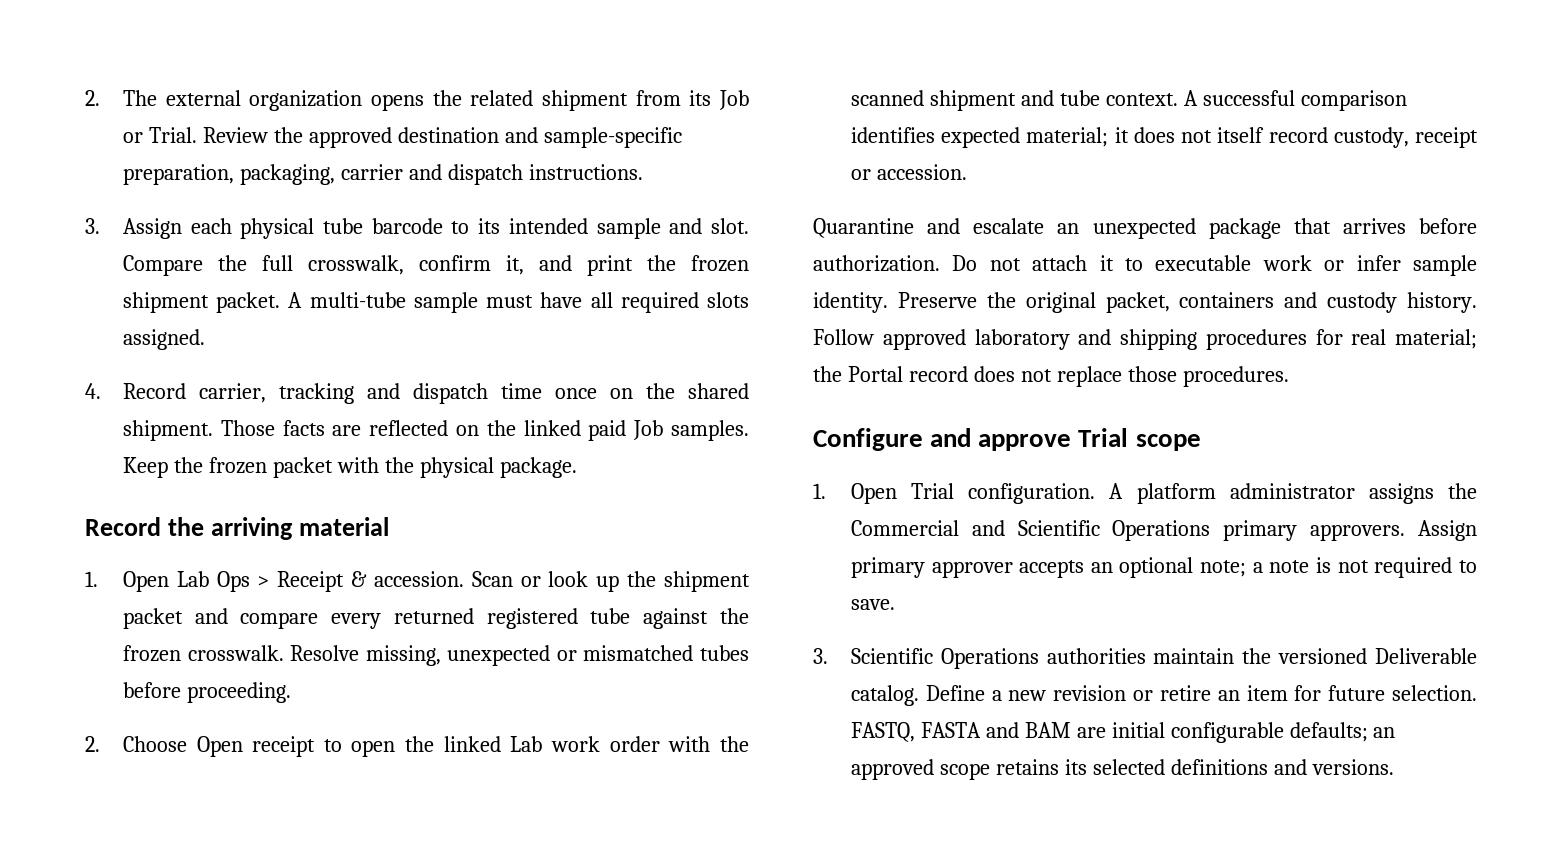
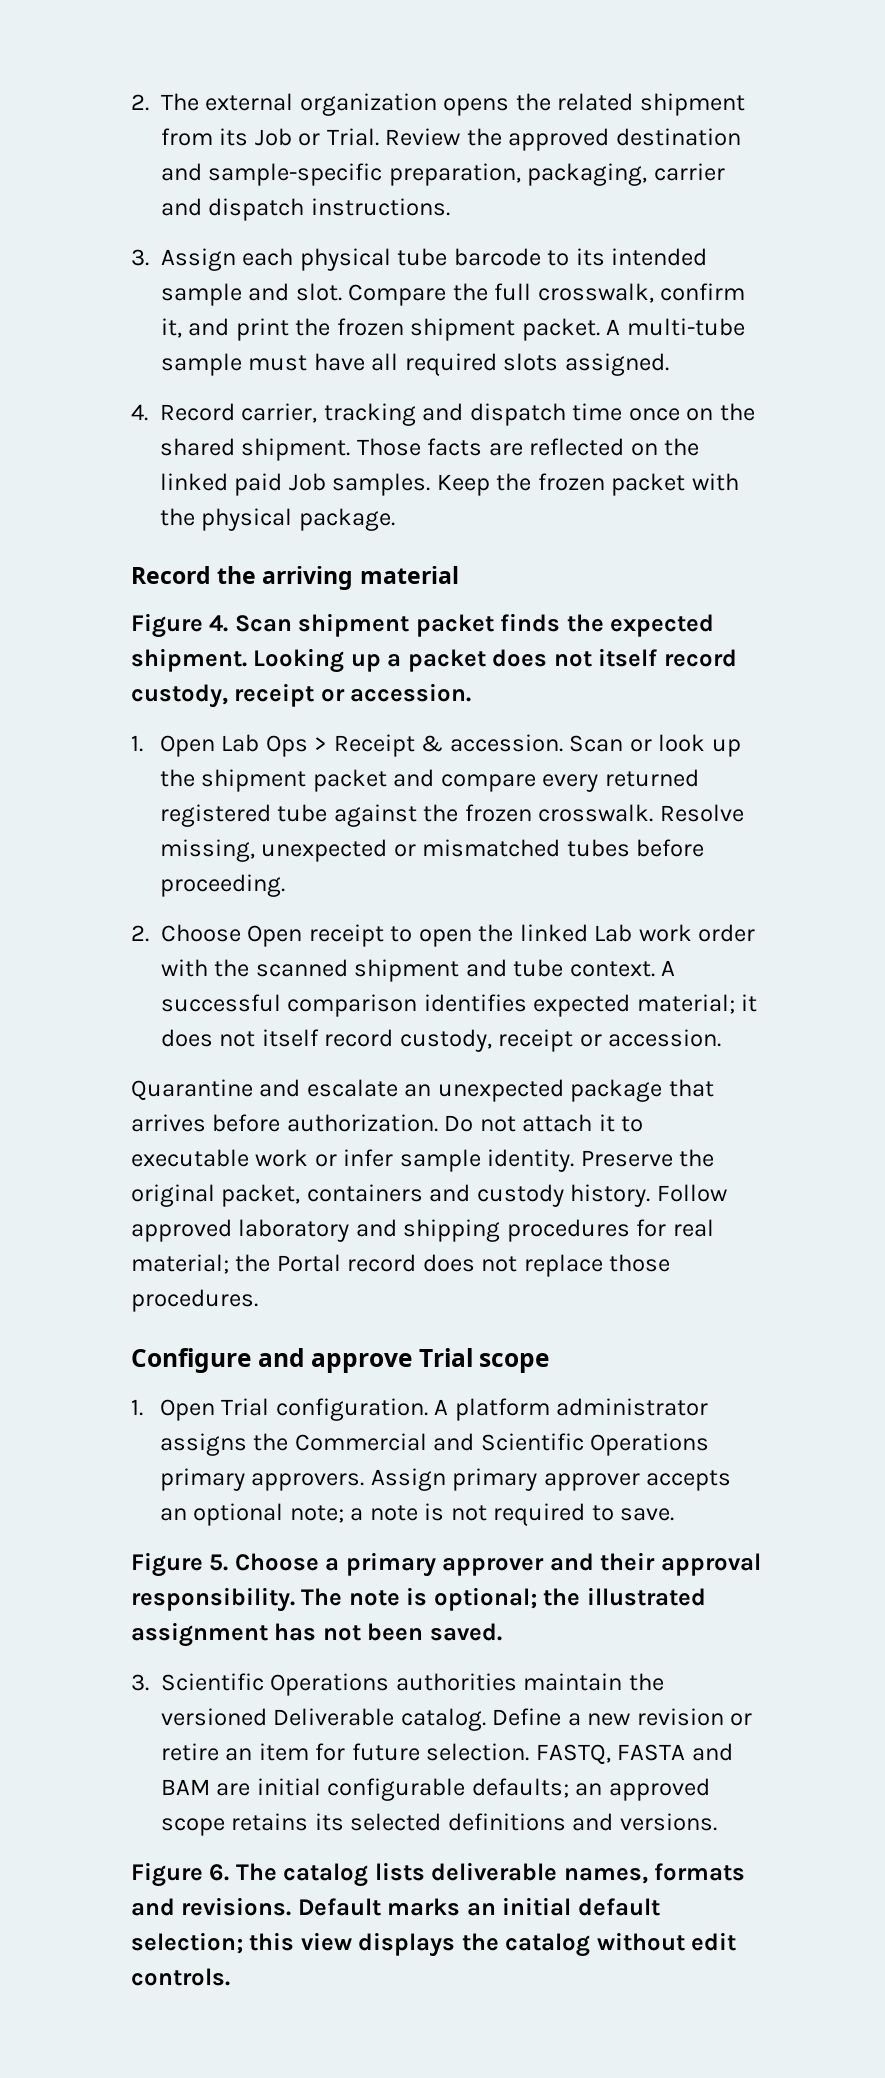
+ Figure 4. Scan shipment packet finds the expected shipment. Looking up a packet does not itself record custody, receipt or accession.
+ Figure 5. Choose a primary approver and their approval responsibility. The note is optional; the illustrated assignment has not been saved.
+ Figure 6. The catalog lists deliverable names, formats and revisions. Default marks an initial default selection; this view displays the catalog without edit controls.

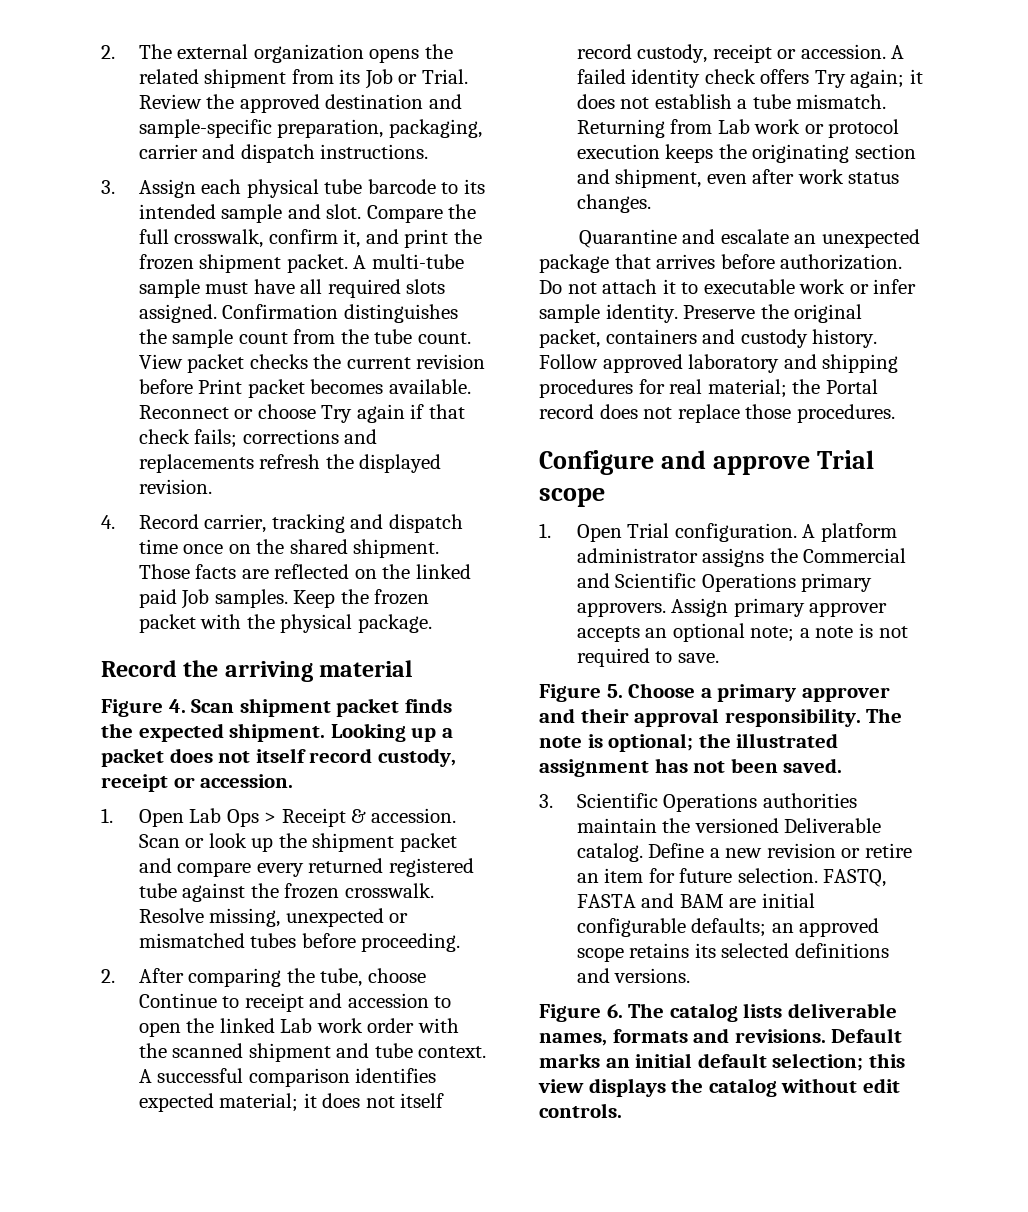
+ Confirmation distinguishes the sample count from the tube count. View packet checks the current revision before Print packet becomes available. Reconnect or choose Try again if that check fails; corrections and replacements refresh the displayed revision.
- 2. Choose Open receipt to open the linked Lab work order with the scanned shipment and tube context.
+ 2. After comparing the tube, choose Continue to receipt and accession to open the linked Lab work order with the scanned shipment and tube context.
+ A failed identity check offers Try again; it does not establish a tube mismatch. Returning from Lab work or protocol execution keeps the originating section and shipment, even after work status changes.

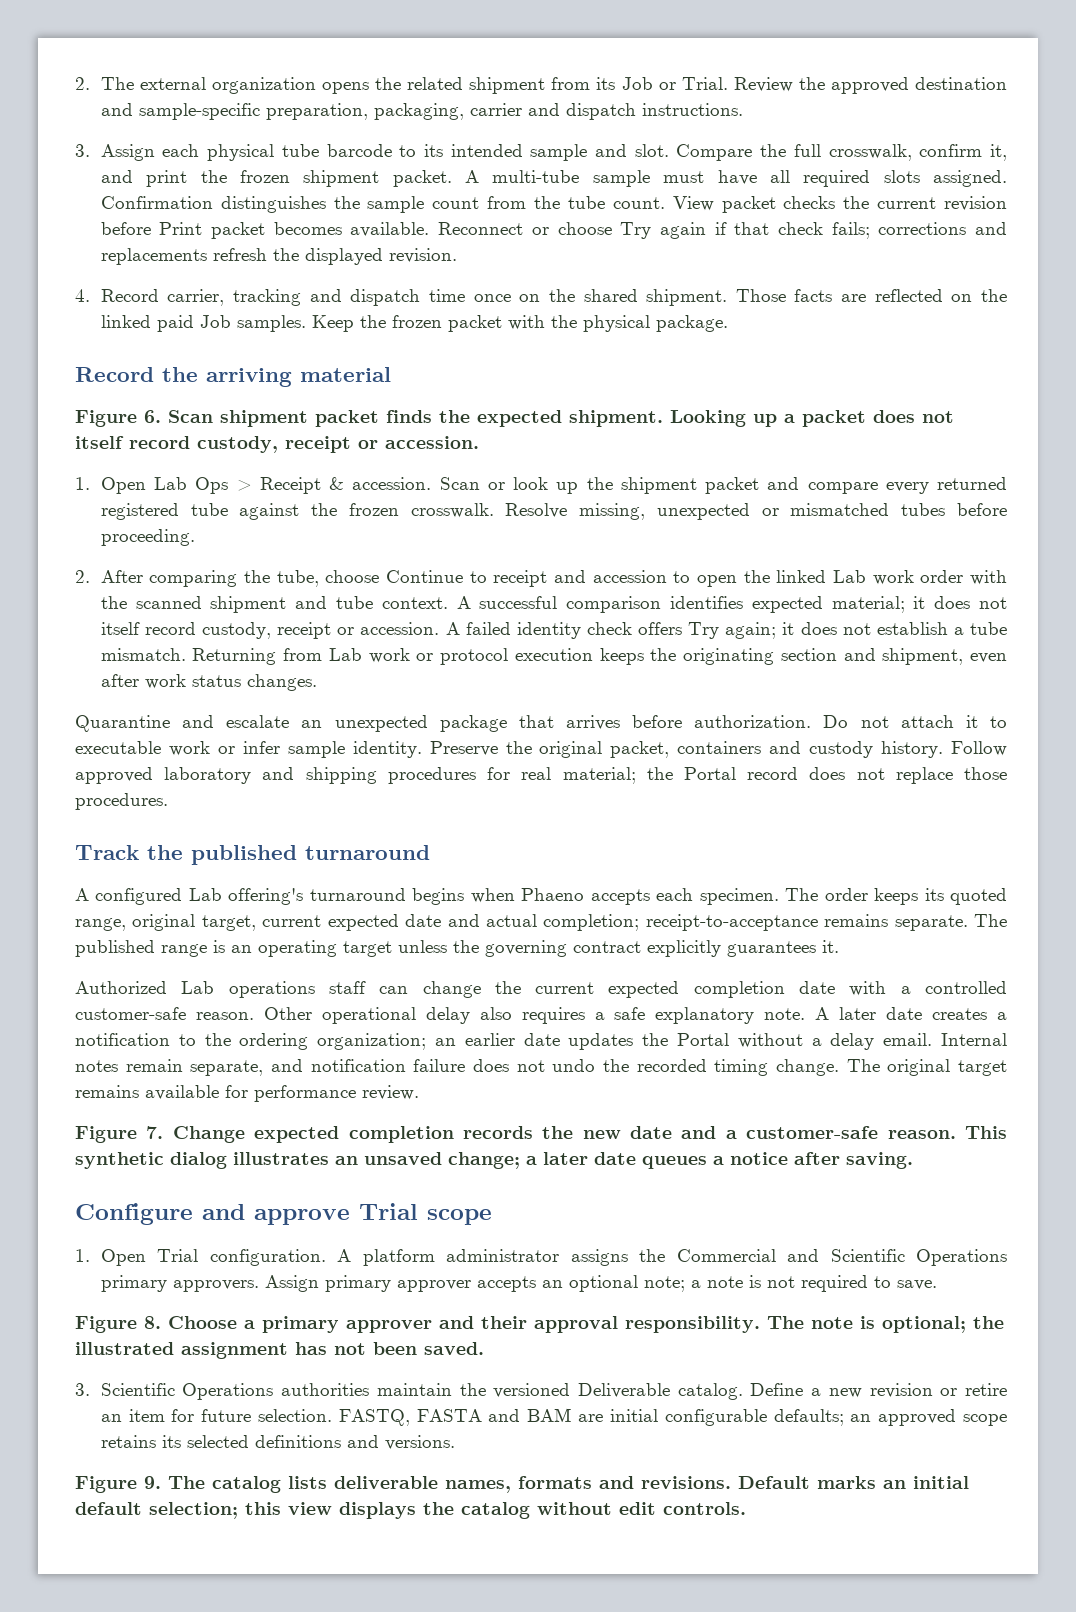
- Figure 4. Scan shipment packet finds the expected shipment.
+ Figure 6. Scan shipment packet finds the expected shipment.
+ Track the published turnaround
+ A configured Lab offering's turnaround begins when Phaeno accepts each specimen. The order keeps its quoted range, original target, current expected date and actual completion; receipt-to-acceptance remains separate. The published range is an operating target unless the governing contract explicitly guarantees it.
+ Authorized Lab operations staff can change the current expected completion date with a controlled customer-safe reason. Other operational delay also requires a safe explanatory note. A later date creates a notification to the ordering organization; an earlier date updates the Portal without a delay email. Internal notes remain separate, and notification failure does not undo the recorded timing change. The original target remains available for performance review.
+ Figure 7. Change expected completion records the new date and a customer-safe reason. This synthetic dialog illustrates an unsaved change; a later date queues a notice after saving.
- Figure 5. Choose a primary approver and their approval responsibility.
+ Figure 8. Choose a primary approver and their approval responsibility.
- Figure 6. The catalog lists deliverable names, formats and revisions.
+ Figure 9. The catalog lists deliverable names, formats and revisions.

